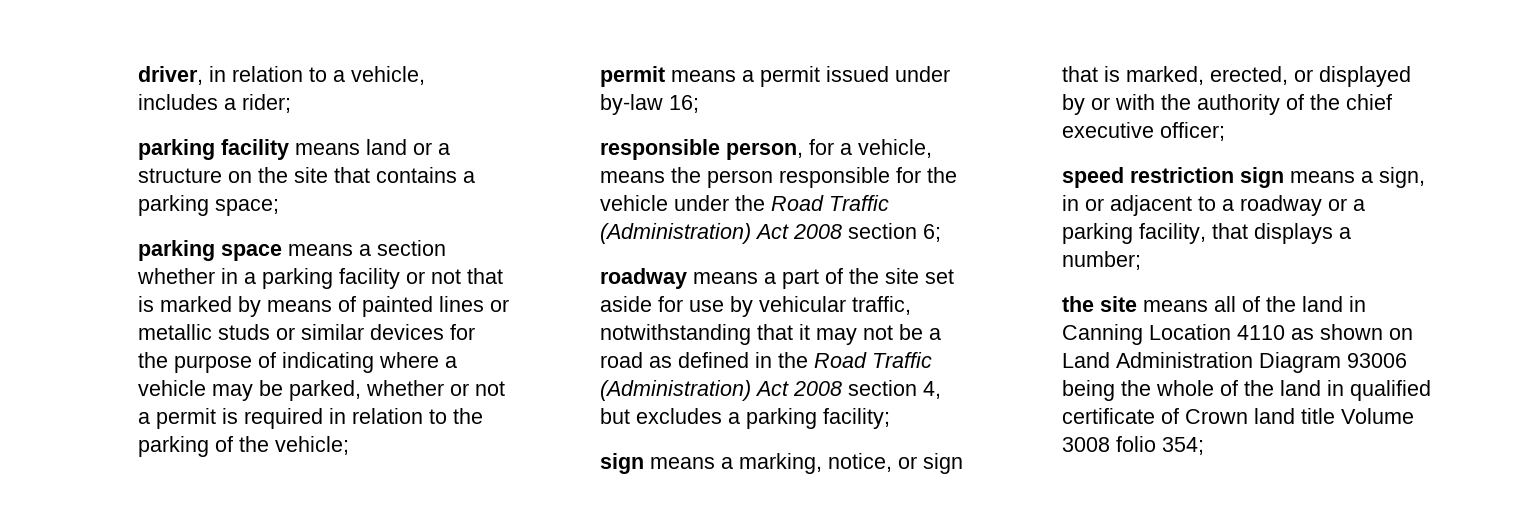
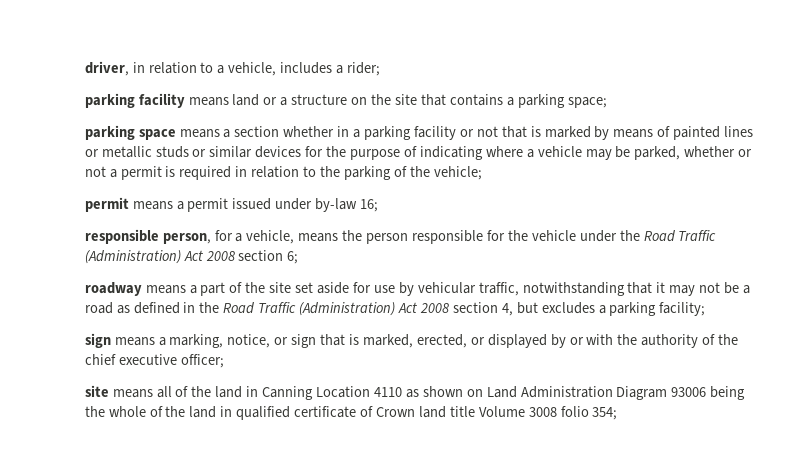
- speed restriction sign means a sign, in or adjacent to a roadway or a parking facility, that displays a number;
- the site means all of the land in Canning Location 4110 as shown on Land Administration Diagram 93006 being the whole of the land in qualified certificate of Crown land title Volume 3008 folio 354;
+ site means all of the land in Canning Location 4110 as shown on Land Administration Diagram 93006 being the whole of the land in qualified certificate of Crown land title Volume 3008 folio 354;

